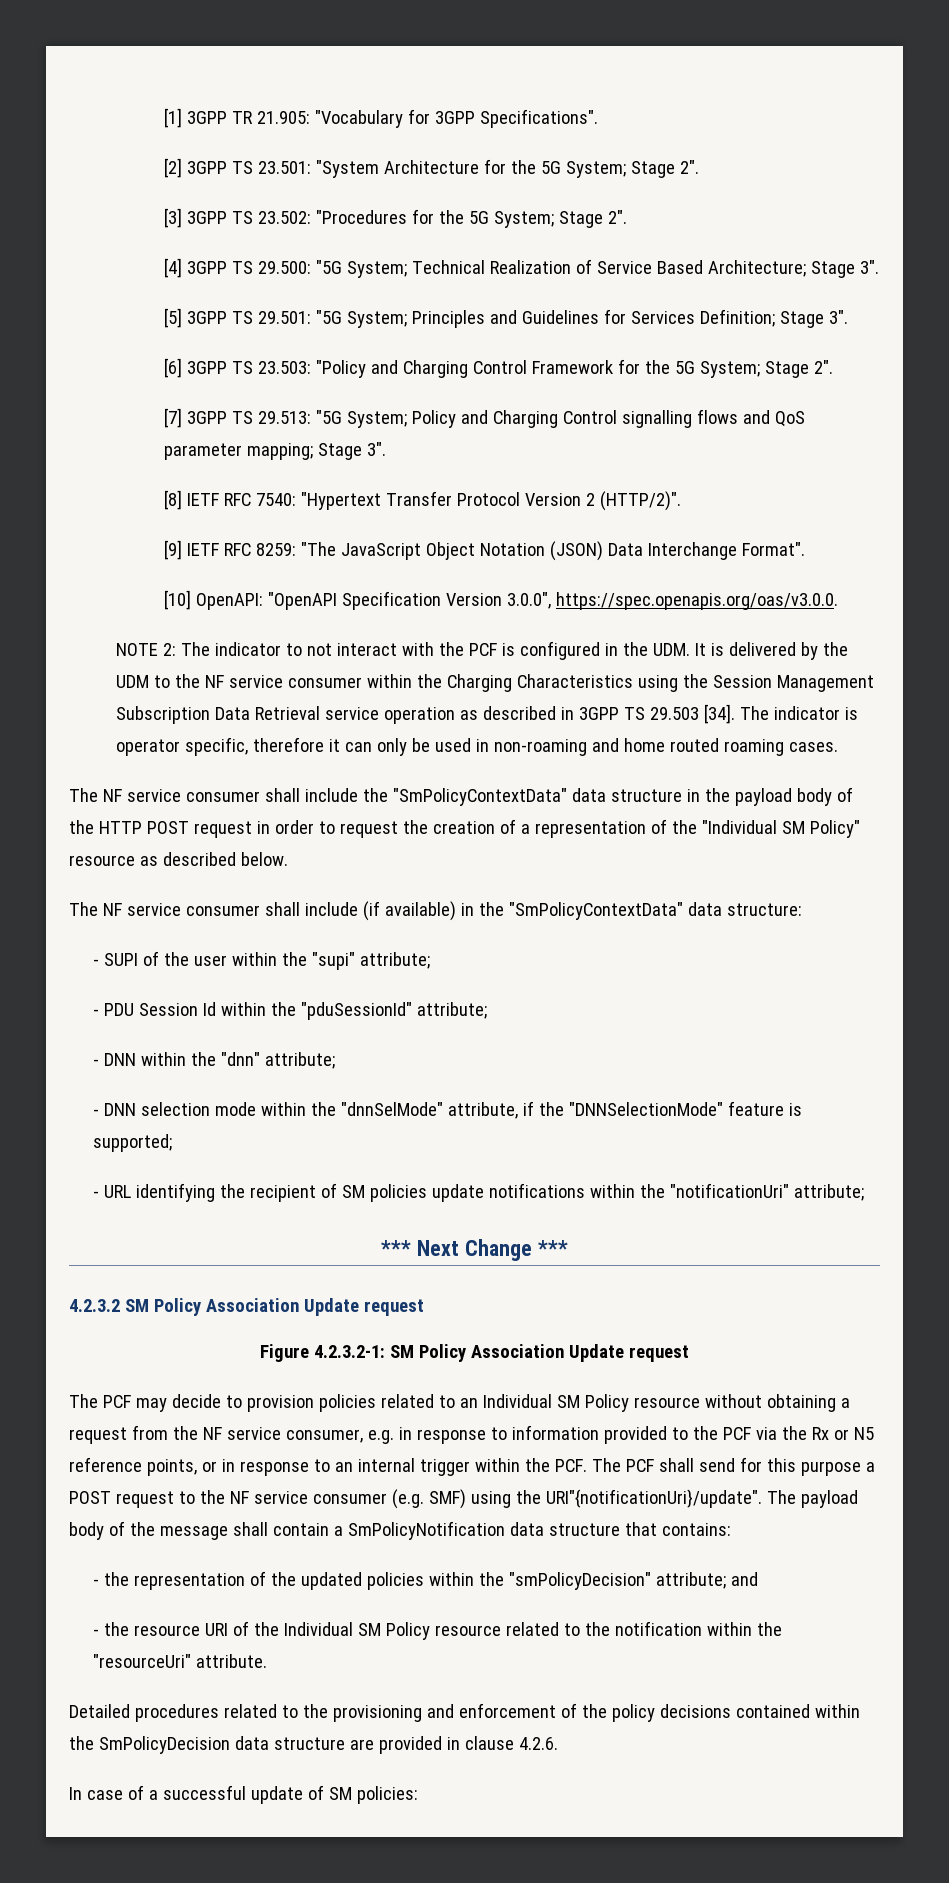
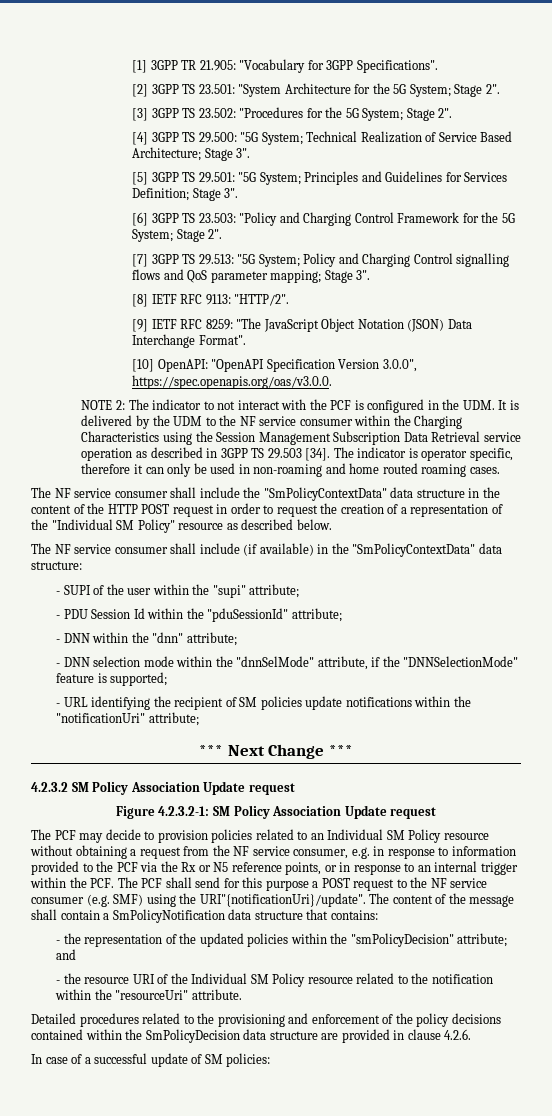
- [8] IETF RFC 7540: "Hypertext Transfer Protocol Version 2 (HTTP/2)".
+ [8] IETF RFC 9113: "HTTP/2".
- The NF service consumer shall include the "SmPolicyContextData" data structure in the payload body of the HTTP POST request in order to request the creation of a representation of the "Individual SM Policy" resource as described below.
+ The NF service consumer shall include the "SmPolicyContextData" data structure in the content of the HTTP POST request in order to request the creation of a representation of the "Individual SM Policy" resource as described below.
- The payload body of the message shall contain a SmPolicyNotification data structure that contains:
+ The content of the message shall contain a SmPolicyNotification data structure that contains:

